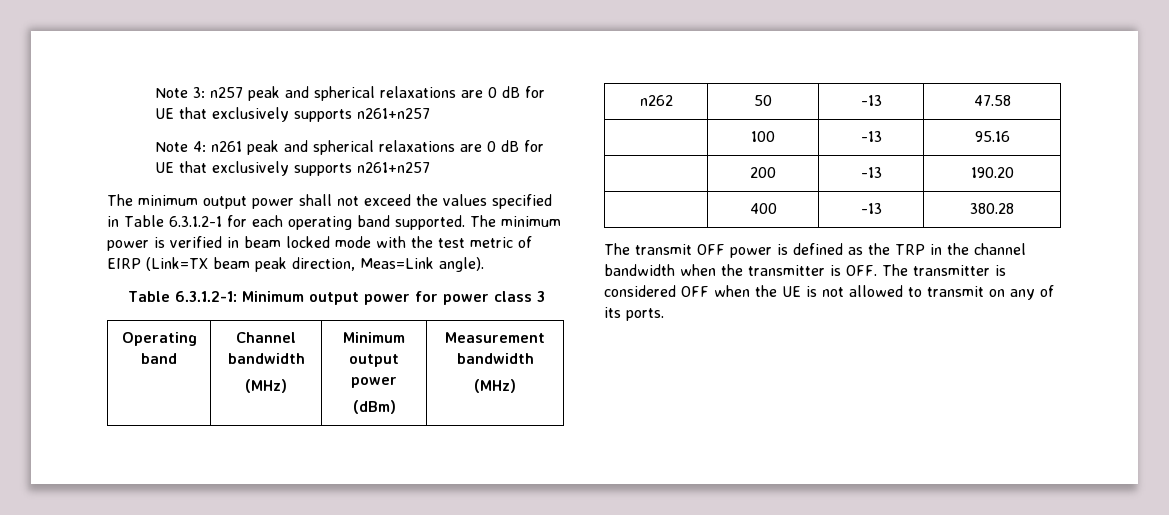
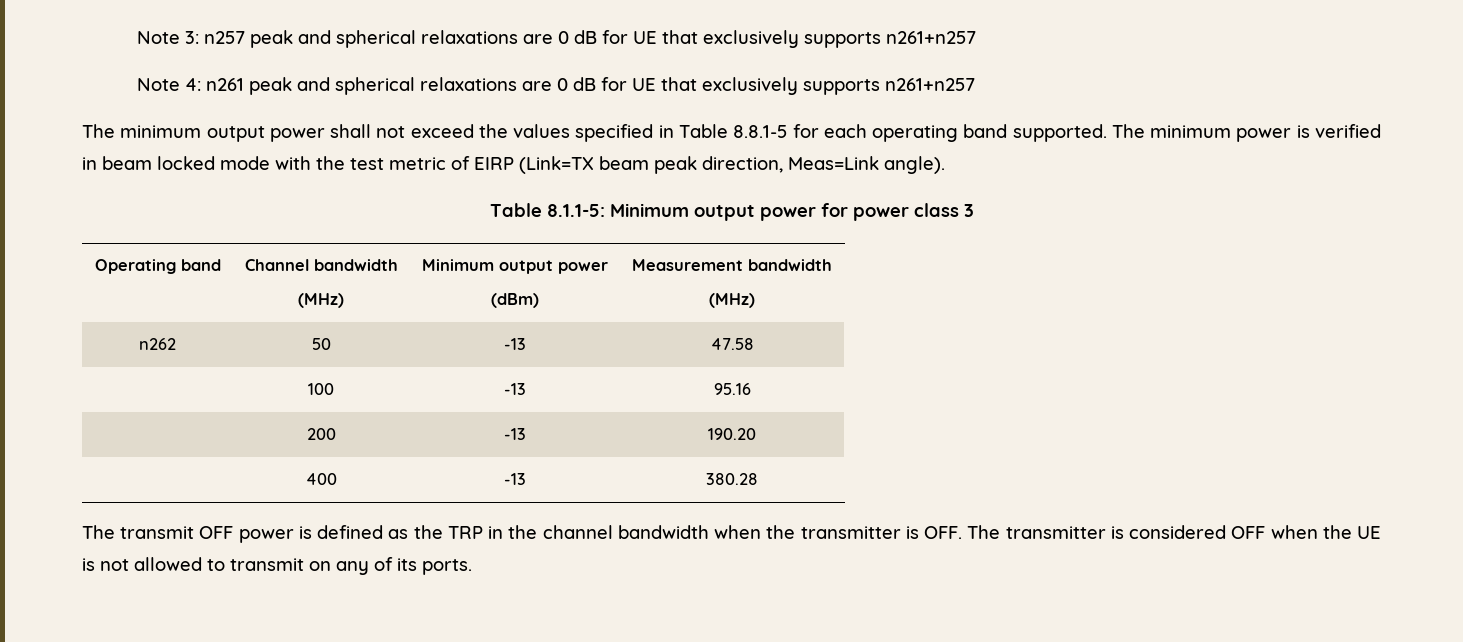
- The minimum output power shall not exceed the values specified in Table 6.3.1.2-1 for each operating band supported.
+ The minimum output power shall not exceed the values specified in Table 8.8.1-5 for each operating band supported.
- Table 6.3.1.2-1: Minimum output power for power class 3
+ Table 8.1.1-5: Minimum output power for power class 3

